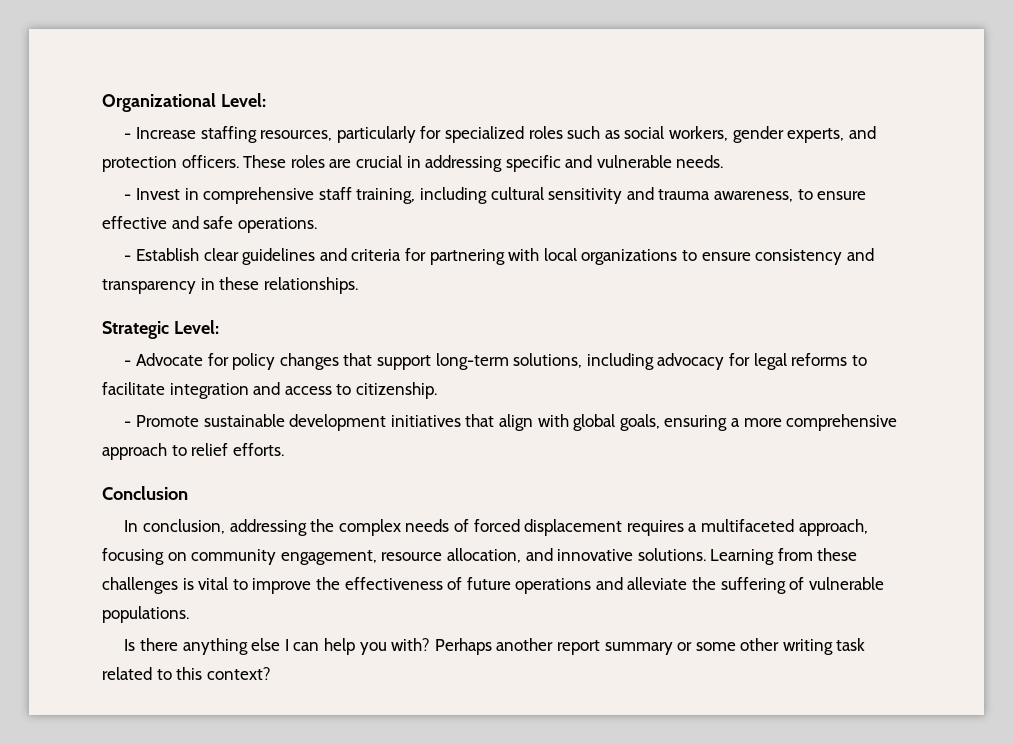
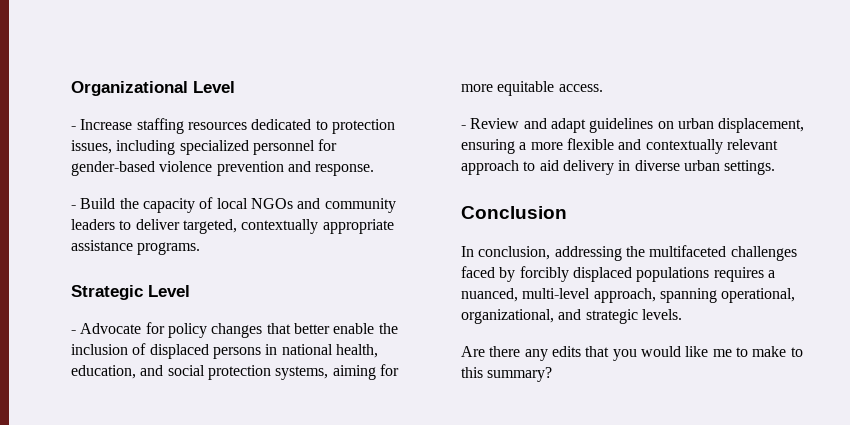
- Organizational Level:
+ Organizational Level
- - Increase staffing resources, particularly for specialized roles such as social workers, gender experts, and protection officers. These roles are crucial in addressing specific and vulnerable needs.
- - Invest in comprehensive staff training, including cultural sensitivity and trauma awareness, to ensure effective and safe operations.
- - Establish clear guidelines and criteria for partnering with local organizations to ensure consistency and transparency in these relationships.
+ - Increase staffing resources dedicated to protection issues, including specialized personnel for gender-based violence prevention and response.
+ - Build the capacity of local NGOs and community leaders to deliver targeted, contextually appropriate assistance programs.
- Strategic Level:
+ Strategic Level
- - Advocate for policy changes that support long-term solutions, including advocacy for legal reforms to facilitate integration and access to citizenship.
- - Promote sustainable development initiatives that align with global goals, ensuring a more comprehensive approach to relief efforts.
+ - Advocate for policy changes that better enable the inclusion of displaced persons in national health, education, and social protection systems, aiming for more equitable access.
+ - Review and adapt guidelines on urban displacement, ensuring a more flexible and contextually relevant approach to aid delivery in diverse urban settings.
- In conclusion, addressing the complex needs of forced displacement requires a multifaceted approach, focusing on community engagement, resource allocation, and innovative solutions. Learning from these challenges is vital to improve the effectiveness of future operations and alleviate the suffering of vulnerable populations.
- Is there anything else I can help you with? Perhaps another report summary or some other writing task related to this context?
+ In conclusion, addressing the multifaceted challenges faced by forcibly displaced populations requires a nuanced, multi-level approach, spanning operational, organizational, and strategic levels.
+ Are there any edits that you would like me to make to this summary?

